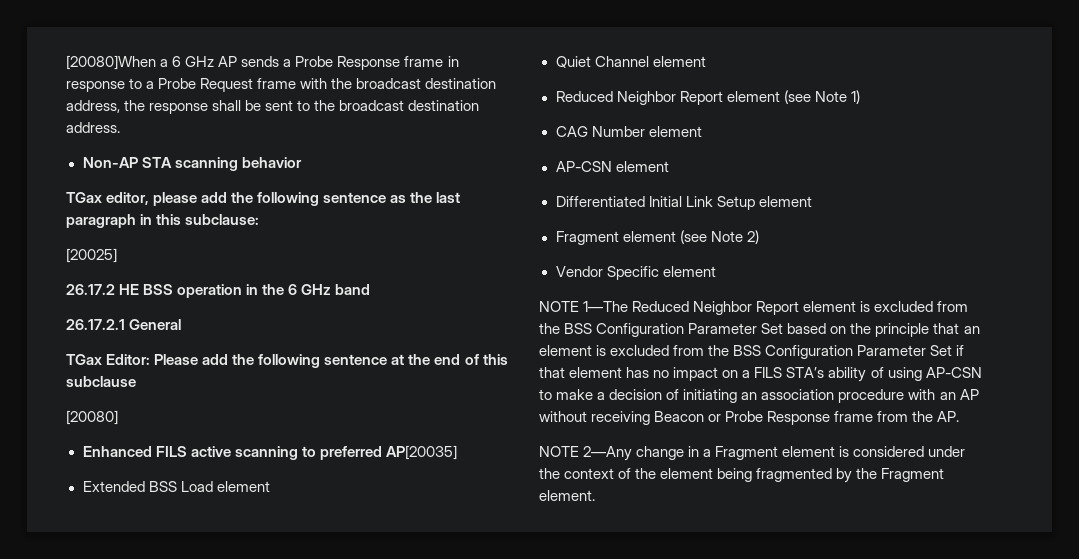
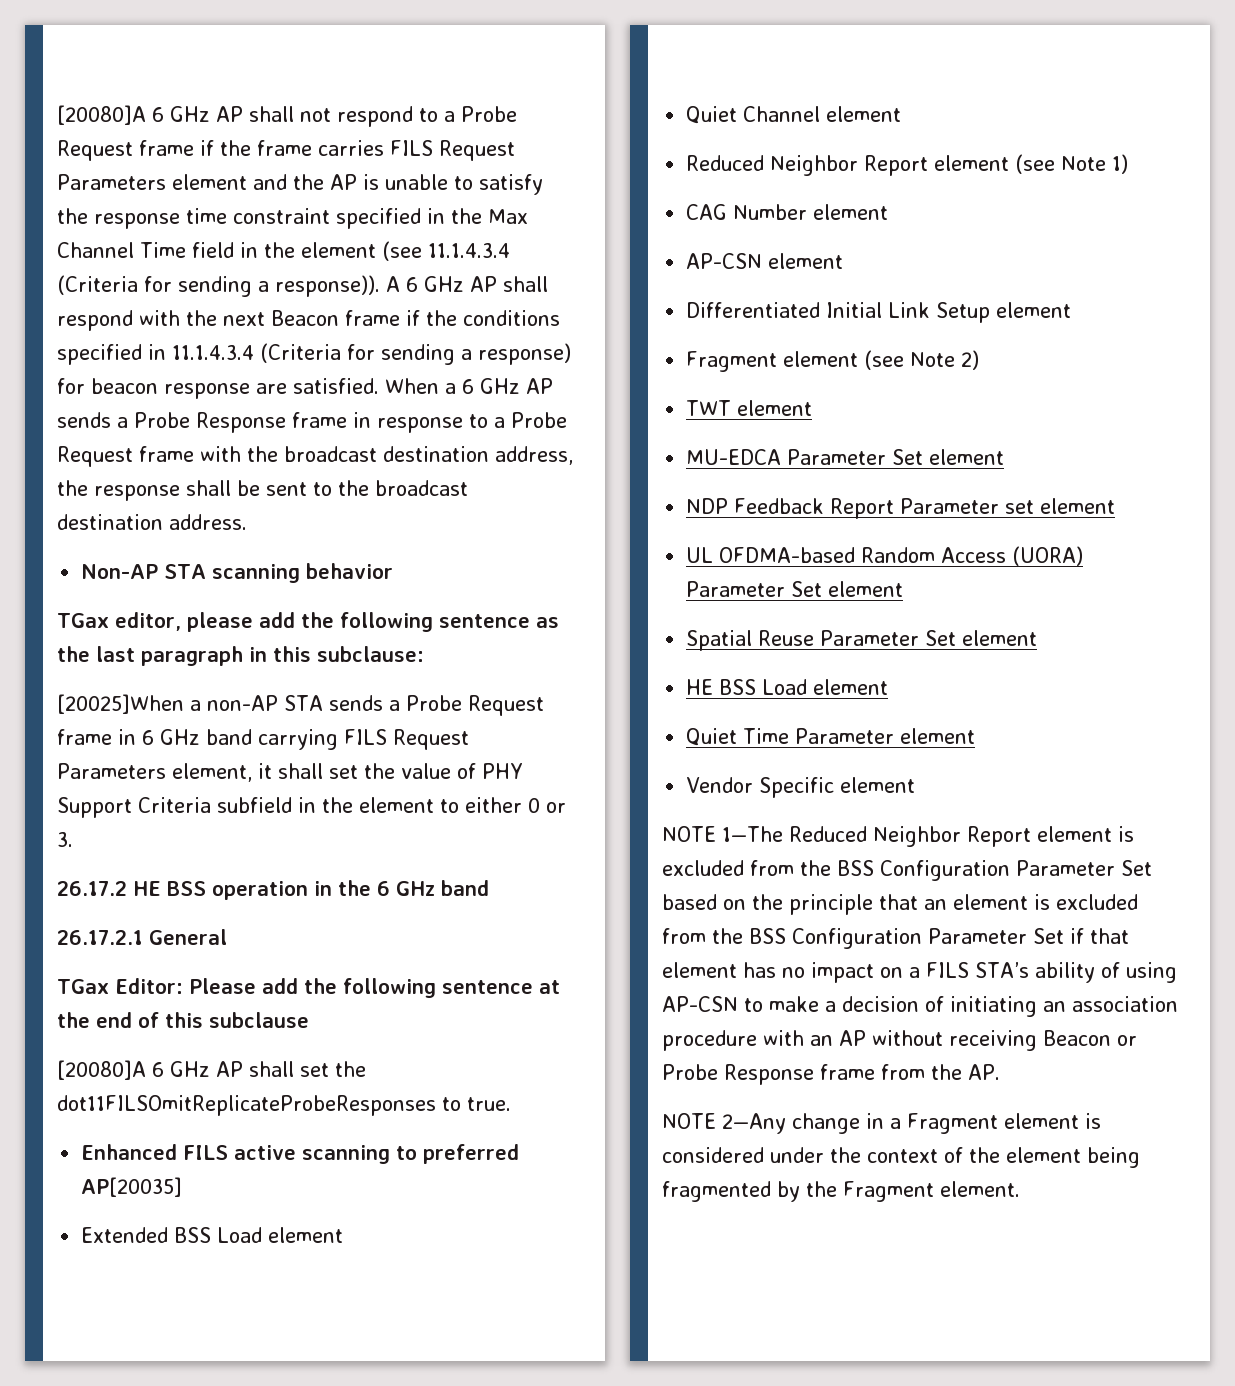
- [20080]When a 6 GHz AP sends a Probe Response frame in response to a Probe Request frame with the broadcast destination address, the response shall be sent to the broadcast destination address.
+ [20080]A 6 GHz AP shall not respond to a Probe Request frame if the frame carries FILS Request Parameters element and the AP is unable to satisfy the response time constraint specified in the Max Channel Time field in the element (see 11.1.4.3.4 (Criteria for sending a response)). A 6 GHz AP shall respond with the next Beacon frame if the conditions specified in 11.1.4.3.4 (Criteria for sending a response) for beacon response are satisfied. When a 6 GHz AP sends a Probe Response frame in response to a Probe Request frame with the broadcast destination address, the response shall be sent to the broadcast destination address.
- [20025]
+ [20025]When a non-AP STA sends a Probe Request frame in 6 GHz band carrying FILS Request Parameters element, it shall set the value of PHY Support Criteria subfield in the element to either 0 or 3.
- [20080]
+ [20080]A 6 GHz AP shall set the dot11FILSOmitReplicateProbeResponses to true.
+ TWT element
+ MU-EDCA Parameter Set element
+ NDP Feedback Report Parameter set element
+ UL OFDMA-based Random Access (UORA) Parameter Set element
+ Spatial Reuse Parameter Set element
+ HE BSS Load element
+ Quiet Time Parameter element

